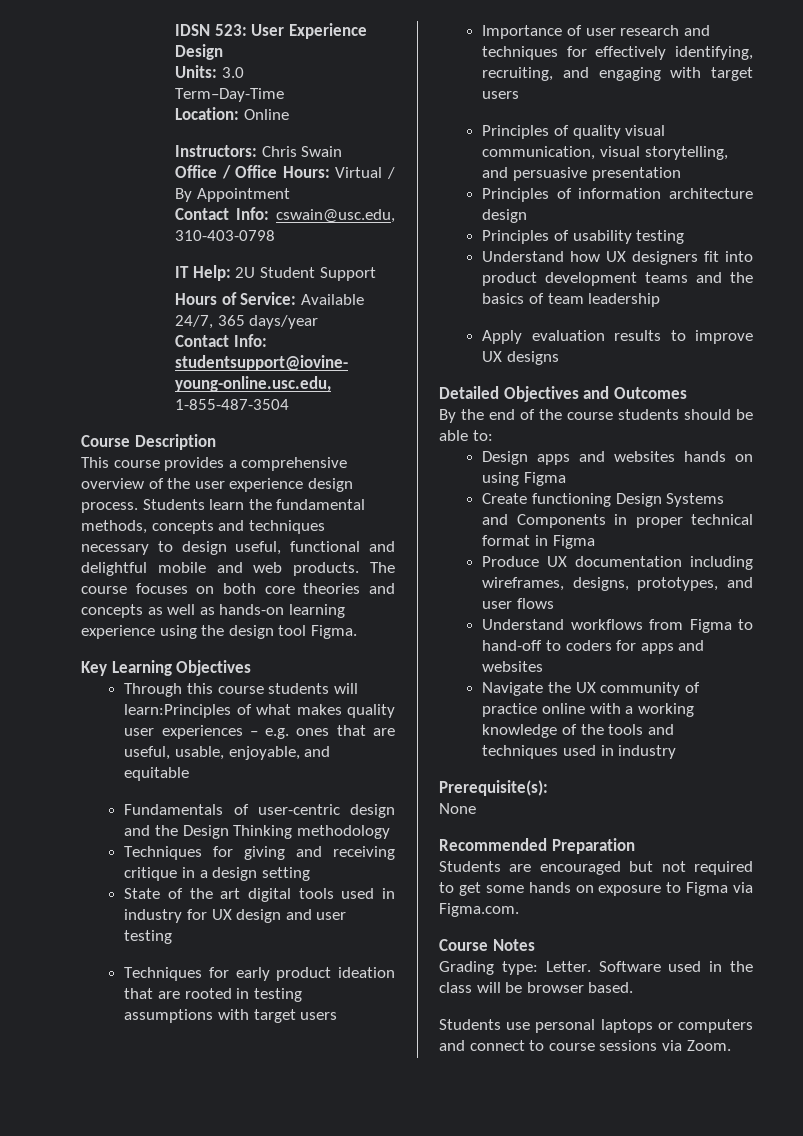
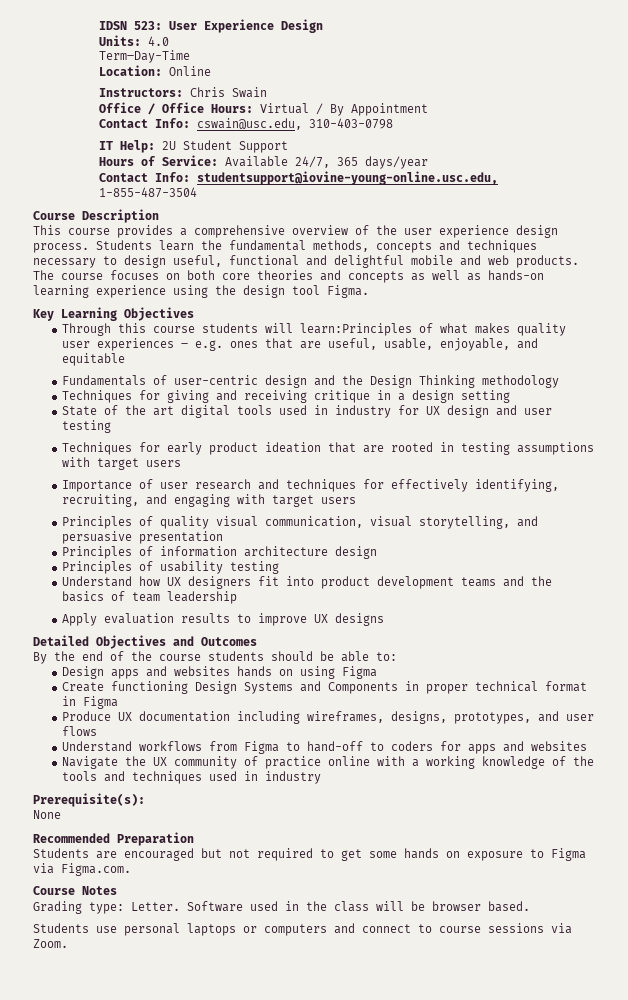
- Units: 3.0
+ Units: 4.0

